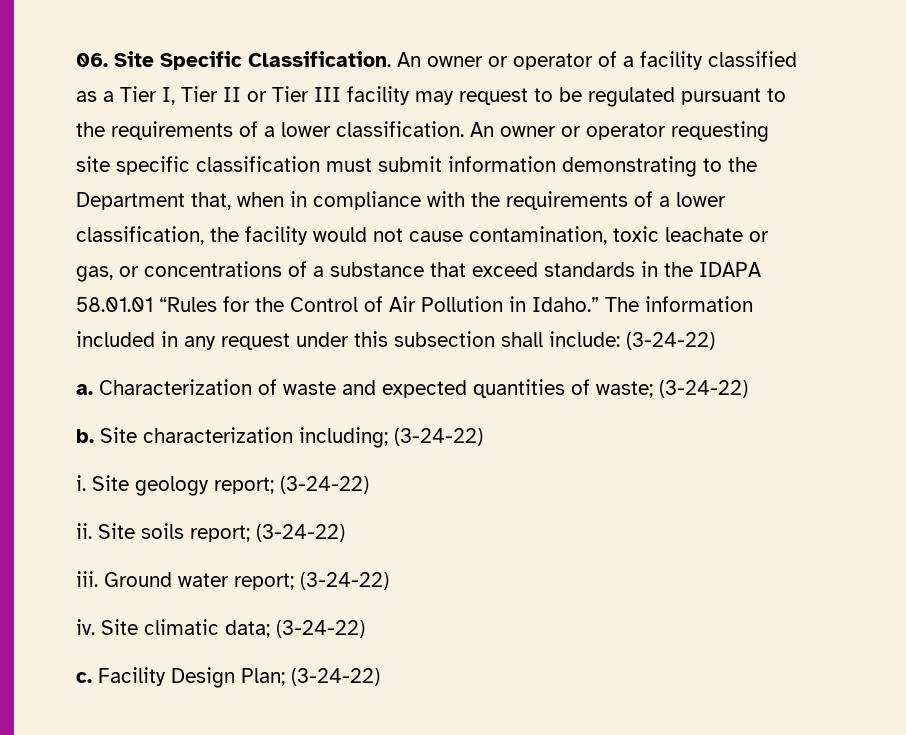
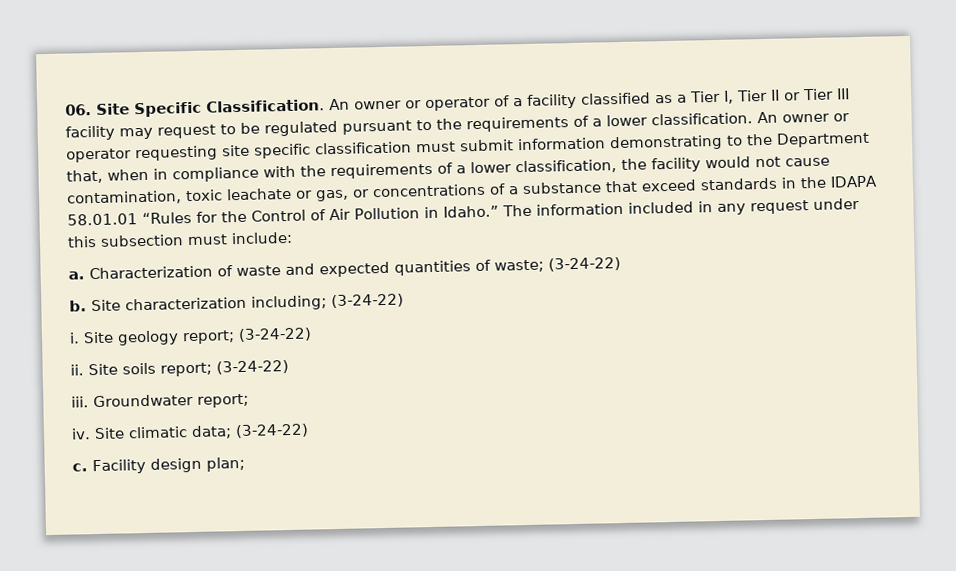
- The information included in any request under this subsection shall include: (3-24-22)
+ The information included in any request under this subsection must include:
- Ground water report; (3-24-22)
+ Groundwater report;
- Facility Design Plan; (3-24-22)
+ Facility design plan;

